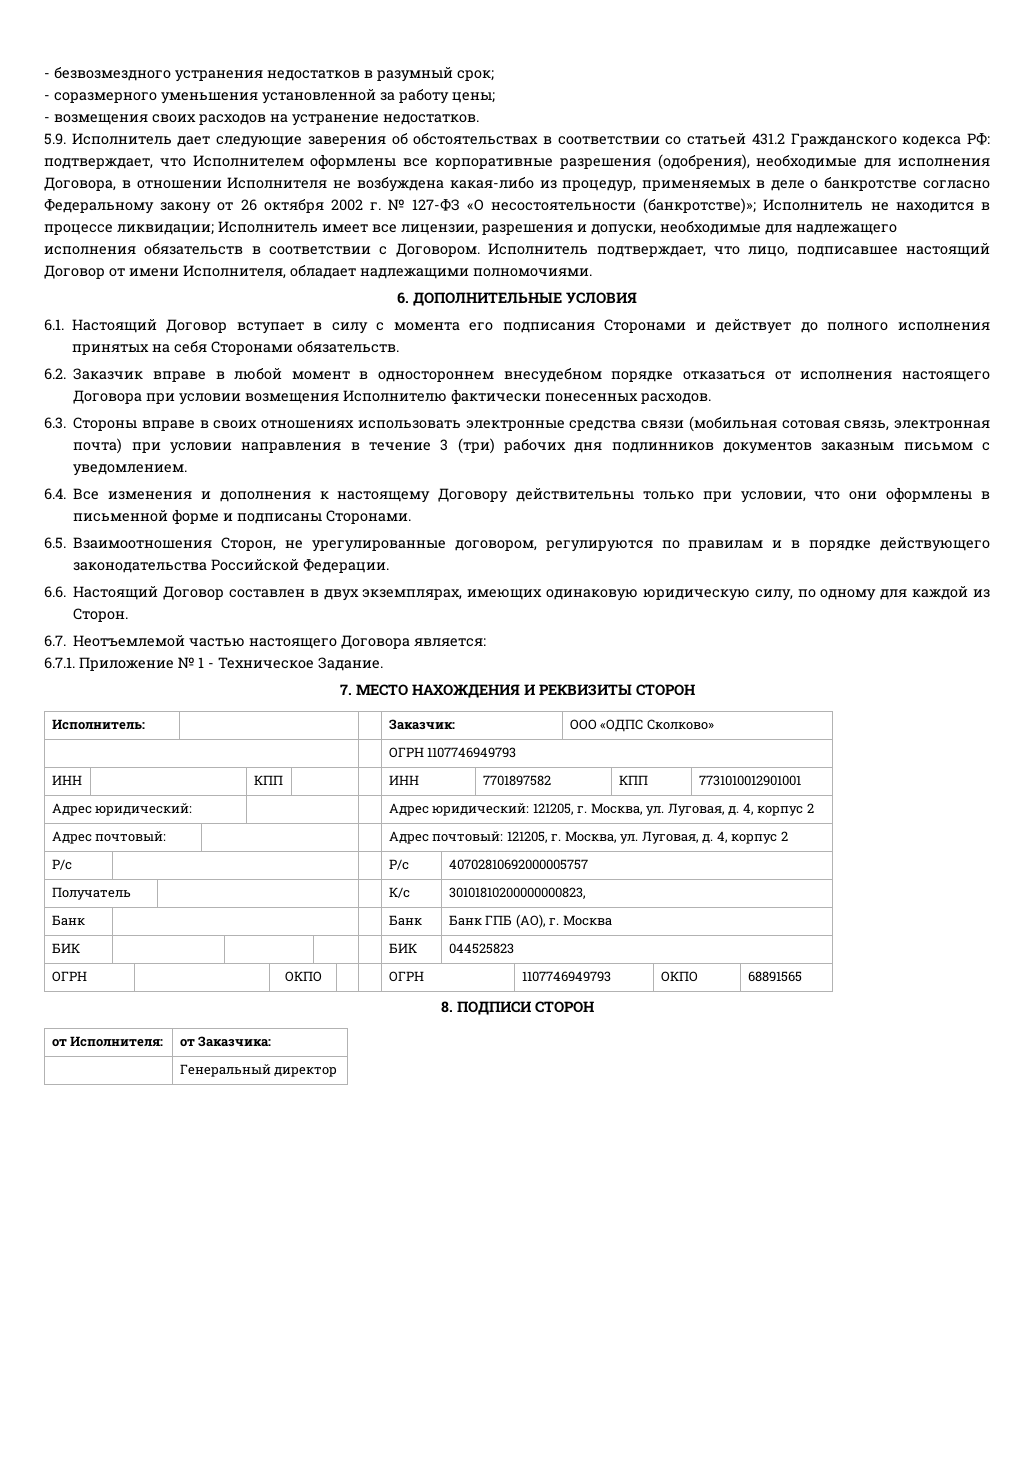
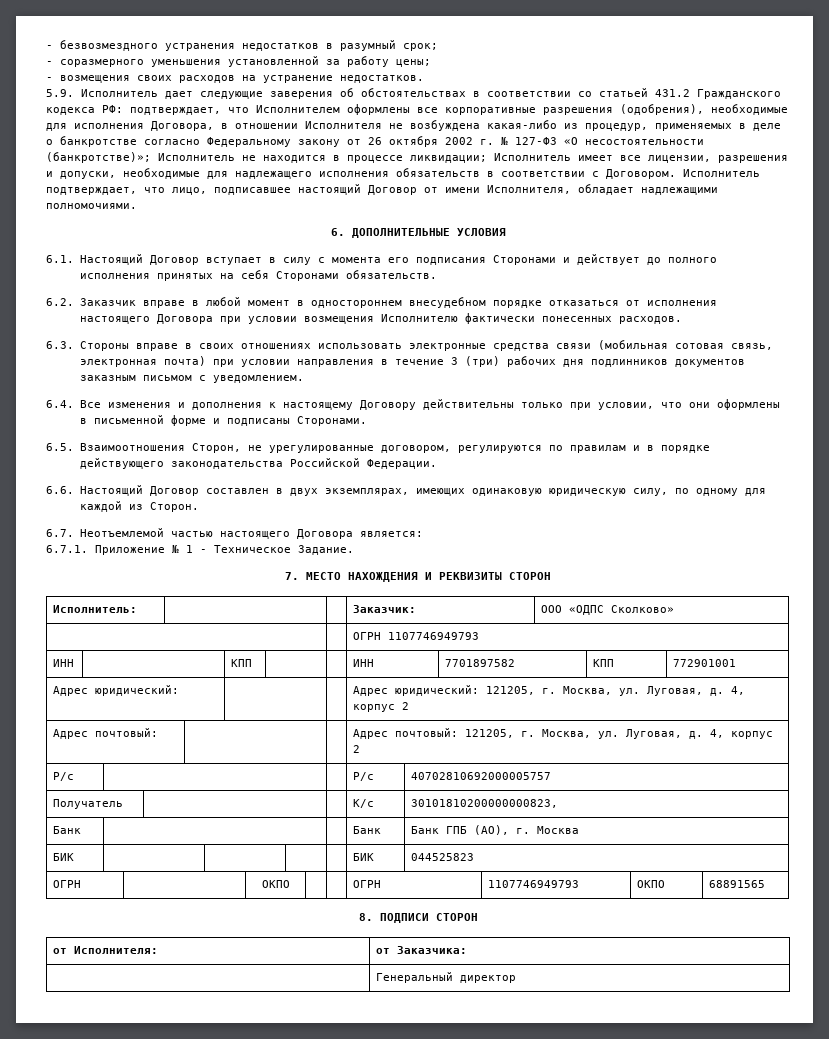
- ИНН | | КПП | | | ИНН | 7701897582 | КПП | 7731010012901001
+ ИНН | | КПП | | | ИНН | 7701897582 | КПП | 772901001

